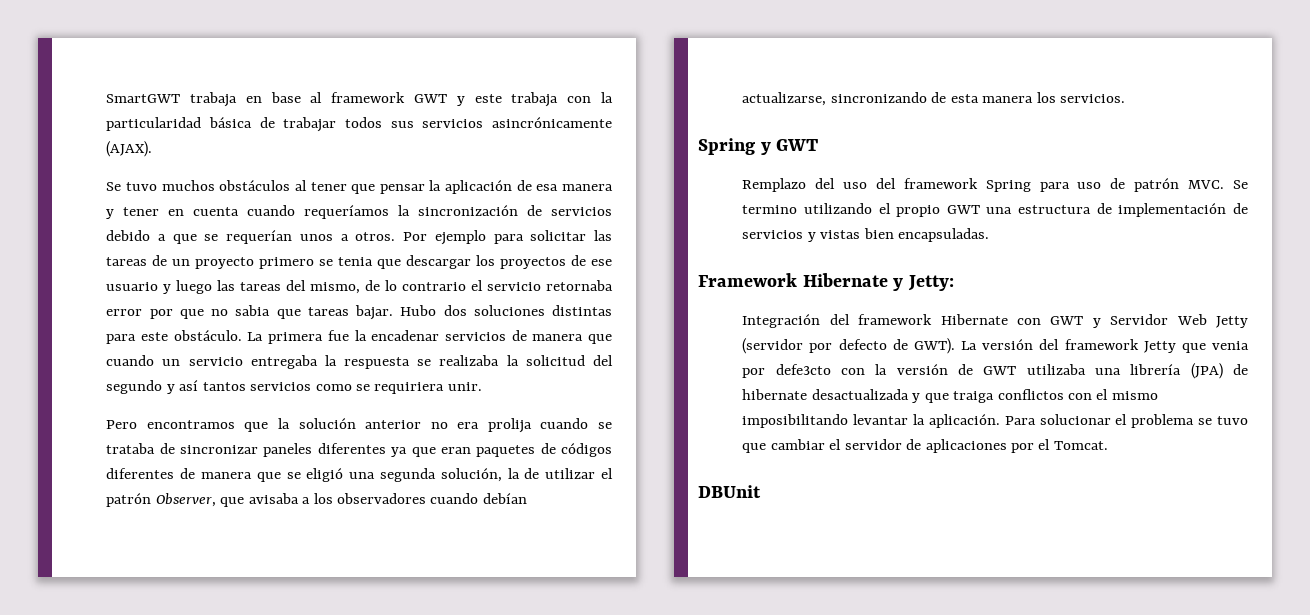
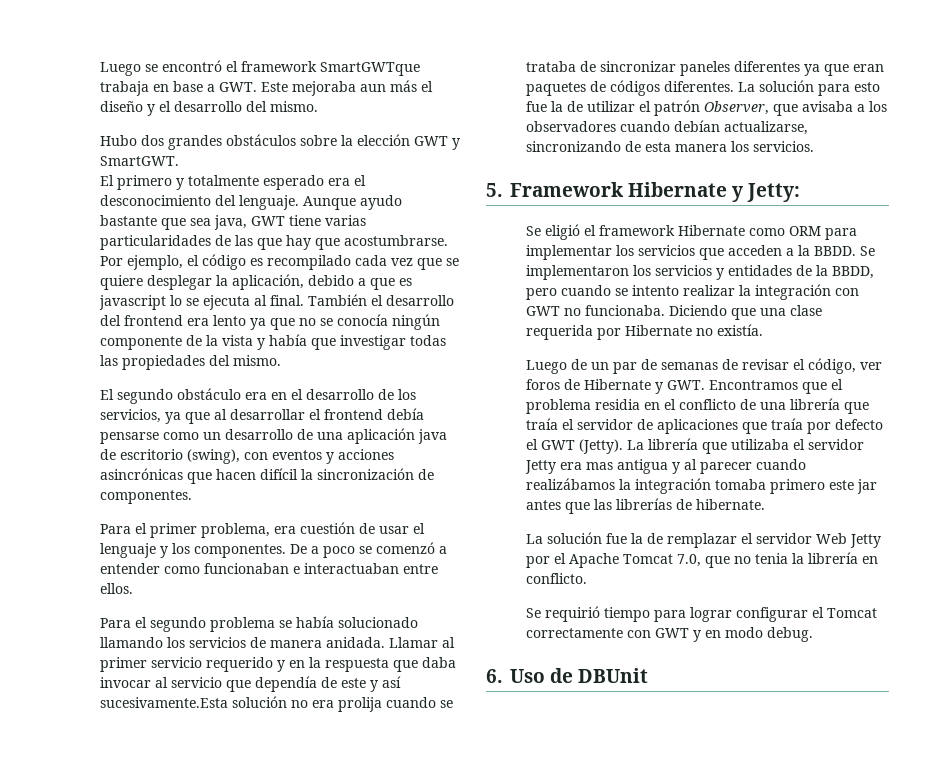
- SmartGWT trabaja en base al framework GWT y este trabaja con la particularidad básica de trabajar todos sus servicios asincrónicamente (AJAX).
- Se tuvo muchos obstáculos al tener que pensar la aplicación de esa manera y tener en cuenta cuando requeríamos la sincronización de servicios debido a que se requerían unos a otros. Por ejemplo para solicitar las tareas de un proyecto primero se tenia que descargar los proyectos de ese usuario y luego las tareas del mismo, de lo contrario el servicio retornaba error por que no sabia que tareas bajar. Hubo dos soluciones distintas para este obstáculo. La primera fue la encadenar servicios de manera que cuando un servicio entregaba la respuesta se realizaba la solicitud del segundo y así tantos servicios como se requiriera unir.
- Pero encontramos que la solución anterior no era prolija cuando se trataba de sincronizar paneles diferentes ya que eran paquetes de códigos diferentes de manera que se eligió una segunda solución, la de utilizar el patrón Observer, que avisaba a los observadores cuando debían actualizarse, sincronizando de esta manera los servicios.
+ Luego se encontró el framework SmartGWTque trabaja en base a GWT. Este mejoraba aun más el diseño y el desarrollo del mismo.
+ Hubo dos grandes obstáculos sobre la elección GWT y SmartGWT.
+ El primero y totalmente esperado era el desconocimiento del lenguaje. Aunque ayudo bastante que sea java, GWT tiene varias particularidades de las que hay que acostumbrarse. Por ejemplo, el código es recompilado cada vez que se quiere desplegar la aplicación, debido a que es javascript lo se ejecuta al final. También el desarrollo del frontend era lento ya que no se conocía ningún componente de la vista y había que investigar todas las propiedades del mismo.
+ El segundo obstáculo era en el desarrollo de los servicios, ya que al desarrollar el frontend debía pensarse como un desarrollo de una aplicación java de escritorio (swing), con eventos y acciones asincrónicas que hacen difícil la sincronización de componentes.
+ Para el primer problema, era cuestión de usar el lenguaje y los componentes. De a poco se comenzó a entender como funcionaban e interactuaban entre ellos.
+ Para el segundo problema se había solucionado llamando los servicios de manera anidada. Llamar al primer servicio requerido y en la respuesta que daba invocar al servicio que dependía de este y así sucesivamente.Esta solución no era prolija cuando se trataba de sincronizar paneles diferentes ya que eran paquetes de códigos diferentes. La solución para esto fue la de utilizar el patrón Observer, que avisaba a los observadores cuando debían actualizarse, sincronizando de esta manera los servicios.
- Spring y GWT
- Remplazo del uso del framework Spring para uso de patrón MVC. Se termino utilizando el propio GWT una estructura de implementación de servicios y vistas bien encapsuladas.
- Framework Hibernate y Jetty:
- Integración del framework Hibernate con GWT y Servidor Web Jetty (servidor por defecto de GWT). La versión del framework Jetty que venia por defe3cto con la versión de GWT utilizaba una librería (JPA) de hibernate desactualizada y que traiga conflictos con el mismo imposibilitando levantar la aplicación. Para solucionar el problema se tuvo que cambiar el servidor de aplicaciones por el Tomcat.
- DBUnit
+ 5. Framework Hibernate y Jetty:
+ Se eligió el framework Hibernate como ORM para implementar los servicios que acceden a la BBDD. Se implementaron los servicios y entidades de la BBDD, pero cuando se intento realizar la integración con GWT no funcionaba. Diciendo que una clase requerida por Hibernate no existía.
+ Luego de un par de semanas de revisar el código, ver foros de Hibernate y GWT. Encontramos que el problema residia en el conflicto de una librería que traía el servidor de aplicaciones que traía por defecto el GWT (Jetty). La librería que utilizaba el servidor Jetty era mas antigua y al parecer cuando realizábamos la integración tomaba primero este jar antes que las librerías de hibernate.
+ La solución fue la de remplazar el servidor Web Jetty por el Apache Tomcat 7.0, que no tenia la librería en conflicto.
+ Se requirió tiempo para lograr configurar el Tomcat correctamente con GWT y en modo debug.
+ 6. Uso de DBUnit

